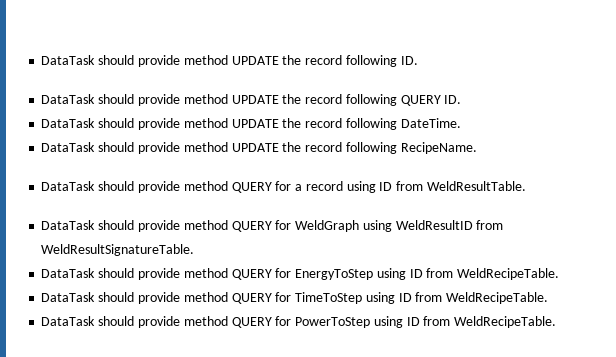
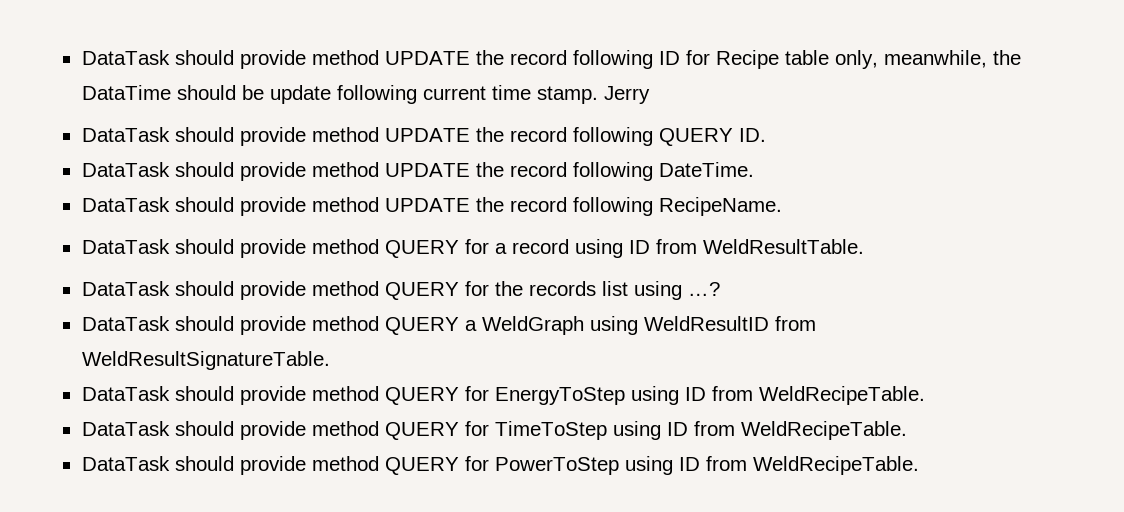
- DataTask should provide method UPDATE the record following ID.
+ DataTask should provide method UPDATE the record following ID for Recipe table only, meanwhile, the DataTime should be update following current time stamp. Jerry
- DataTask should provide method QUERY for WeldGraph using WeldResultID from WeldResultSignatureTable.
+ DataTask should provide method QUERY for the records list using …?
+ DataTask should provide method QUERY a WeldGraph using WeldResultID from WeldResultSignatureTable.

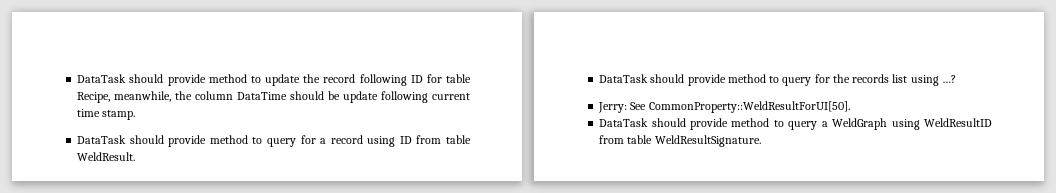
- DataTask should provide method UPDATE the record following ID for Recipe table only, meanwhile, the DataTime should be update following current time stamp. Jerry
- DataTask should provide method UPDATE the record following QUERY ID.
- DataTask should provide method UPDATE the record following DateTime.
- DataTask should provide method UPDATE the record following RecipeName.
- DataTask should provide method QUERY for a record using ID from WeldResultTable.
- DataTask should provide method QUERY for the records list using …?
+ DataTask should provide method to update the record following ID for table Recipe, meanwhile, the column DataTime should be update following current time stamp.
+ DataTask should provide method to query for a record using ID from table WeldResult.
+ DataTask should provide method to query for the records list using …?
- DataTask should provide method QUERY a WeldGraph using WeldResultID from WeldResultSignatureTable.
- DataTask should provide method QUERY for EnergyToStep using ID from WeldRecipeTable.
- DataTask should provide method QUERY for TimeToStep using ID from WeldRecipeTable.
- DataTask should provide method QUERY for PowerToStep using ID from WeldRecipeTable.
+ Jerry: See CommonProperty::WeldResultForUI[50].
+ DataTask should provide method to query a WeldGraph using WeldResultID from table WeldResultSignature.

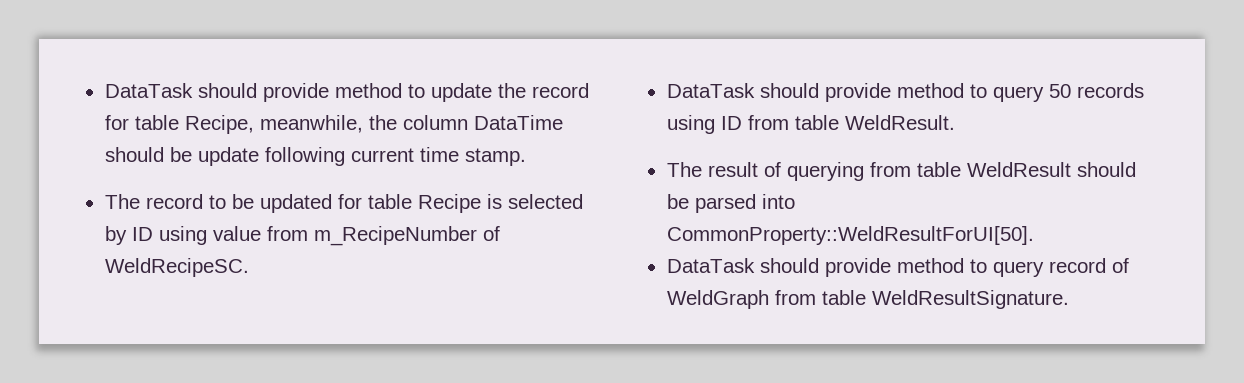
- DataTask should provide method to update the record following ID for table Recipe, meanwhile, the column DataTime should be update following current time stamp.
+ DataTask should provide method to update the record for table Recipe, meanwhile, the column DataTime should be update following current time stamp.
- DataTask should provide method to query for a record using ID from table WeldResult.
- DataTask should provide method to query for the records list using …?
- Jerry: See CommonProperty::WeldResultForUI[50].
+ The record to be updated for table Recipe is selected by ID using value from m_RecipeNumber of WeldRecipeSC.
+ DataTask should provide method to query 50 records using ID from table WeldResult.
+ The result of querying from table WeldResult should be parsed into CommonProperty::WeldResultForUI[50].
- DataTask should provide method to query a WeldGraph using WeldResultID from table WeldResultSignature.
+ DataTask should provide method to query record of WeldGraph from table WeldResultSignature.

